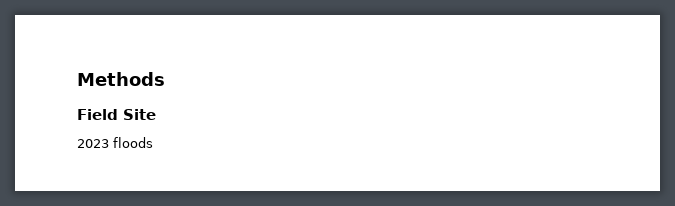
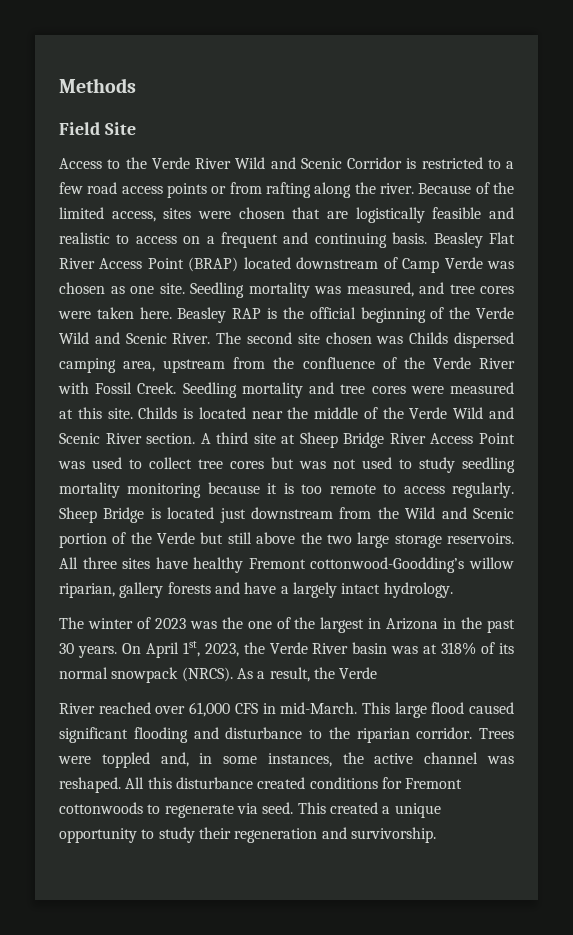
- 2023 floods
+ Access to the Verde River Wild and Scenic Corridor is restricted to a few road access points or from rafting along the river. Because of the limited access, sites were chosen that are logistically feasible and realistic to access on a frequent and continuing basis. Beasley Flat River Access Point (BRAP) located downstream of Camp Verde was chosen as one site. Seedling mortality was measured, and tree cores were taken here. Beasley RAP is the official beginning of the Verde Wild and Scenic River. The second site chosen was Childs dispersed camping area, upstream from the confluence of the Verde River with Fossil Creek. Seedling mortality and tree cores were measured at this site. Childs is located near the middle of the Verde Wild and Scenic River section. A third site at Sheep Bridge River Access Point was used to collect tree cores but was not used to study seedling mortality monitoring because it is too remote to access regularly. Sheep Bridge is located just downstream from the Wild and Scenic portion of the Verde but still above the two large storage reservoirs. All three sites have healthy Fremont cottonwood-Goodding’s willow riparian, gallery forests and have a largely intact hydrology.
+ The winter of 2023 was the one of the largest in Arizona in the past 30 years. On April 1st, 2023, the Verde River basin was at 318% of its normal snowpack (NRCS). As a result, the Verde
+ River reached over 61,000 CFS in mid-March. This large flood caused significant flooding and disturbance to the riparian corridor. Trees were toppled and, in some instances, the active channel was reshaped. All this disturbance created conditions for Fremont cottonwoods to regenerate via seed. This created a unique opportunity to study their regeneration and survivorship.

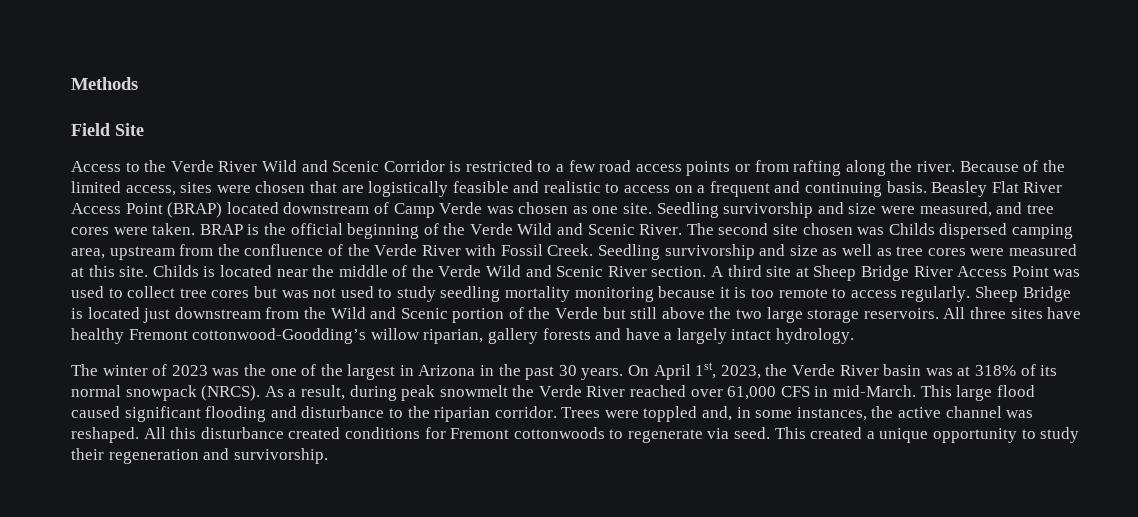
- Seedling mortality was measured, and tree cores were taken here. Beasley RAP is the official beginning of the Verde Wild and Scenic River.
+ Seedling survivorship and size were measured, and tree cores were taken. BRAP is the official beginning of the Verde Wild and Scenic River.
- Seedling mortality and tree cores were measured at this site.
+ Seedling survivorship and size as well as tree cores were measured at this site.
- As a result, the Verde
- River reached over 61,000 CFS in mid-March.
+ As a result, during peak snowmelt the Verde River reached over 61,000 CFS in mid-March.

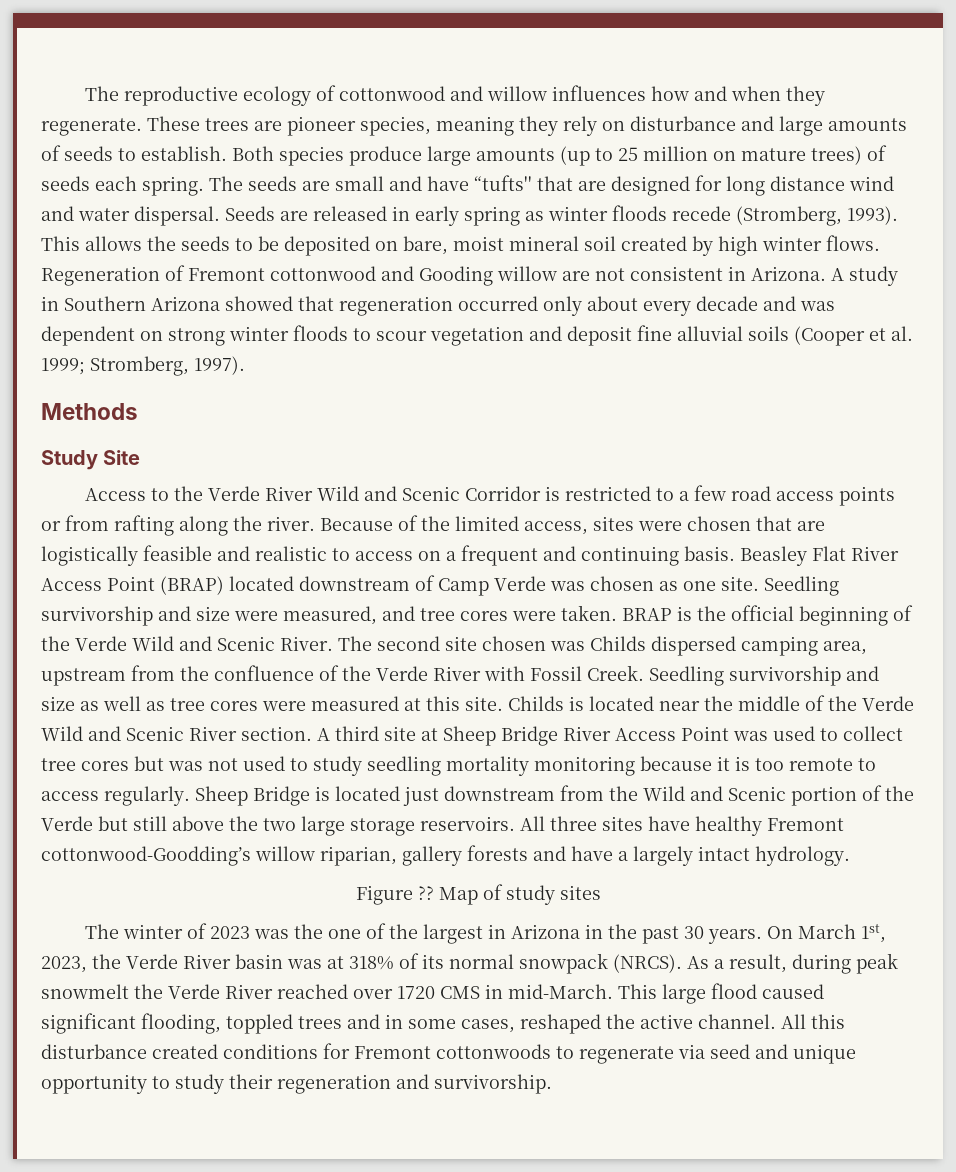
+ The reproductive ecology of cottonwood and willow influences how and when they regenerate. These trees are pioneer species, meaning they rely on disturbance and large amounts of seeds to establish. Both species produce large amounts (up to 25 million on mature trees) of seeds each spring. The seeds are small and have “tufts'' that are designed for long distance wind and water dispersal. Seeds are released in early spring as winter floods recede (Stromberg, 1993). This allows the seeds to be deposited on bare, moist mineral soil created by high winter flows. Regeneration of Fremont cottonwood and Gooding willow are not consistent in Arizona. A study in Southern Arizona showed that regeneration occurred only about every decade and was dependent on strong winter floods to scour vegetation and deposit fine alluvial soils (Cooper et al. 1999; Stromberg, 1997).
- Field Site
+ Study Site
+ Figure ?? Map of study sites
- On April 1st, 2023, the Verde River basin was at 318% of its normal snowpack (NRCS).
+ On March 1st, 2023, the Verde River basin was at 318% of its normal snowpack (NRCS).
- As a result, during peak snowmelt the Verde River reached over 61,000 CFS in mid-March.
+ As a result, during peak snowmelt the Verde River reached over 1720 CMS in mid-March.
- This large flood caused significant flooding and disturbance to the riparian corridor. Trees were toppled and, in some instances, the active channel was reshaped.
+ This large flood caused significant flooding, toppled trees and in some cases, reshaped the active channel.
- All this disturbance created conditions for Fremont cottonwoods to regenerate via seed. This created a unique opportunity to study their regeneration and survivorship.
+ All this disturbance created conditions for Fremont cottonwoods to regenerate via seed and unique opportunity to study their regeneration and survivorship.

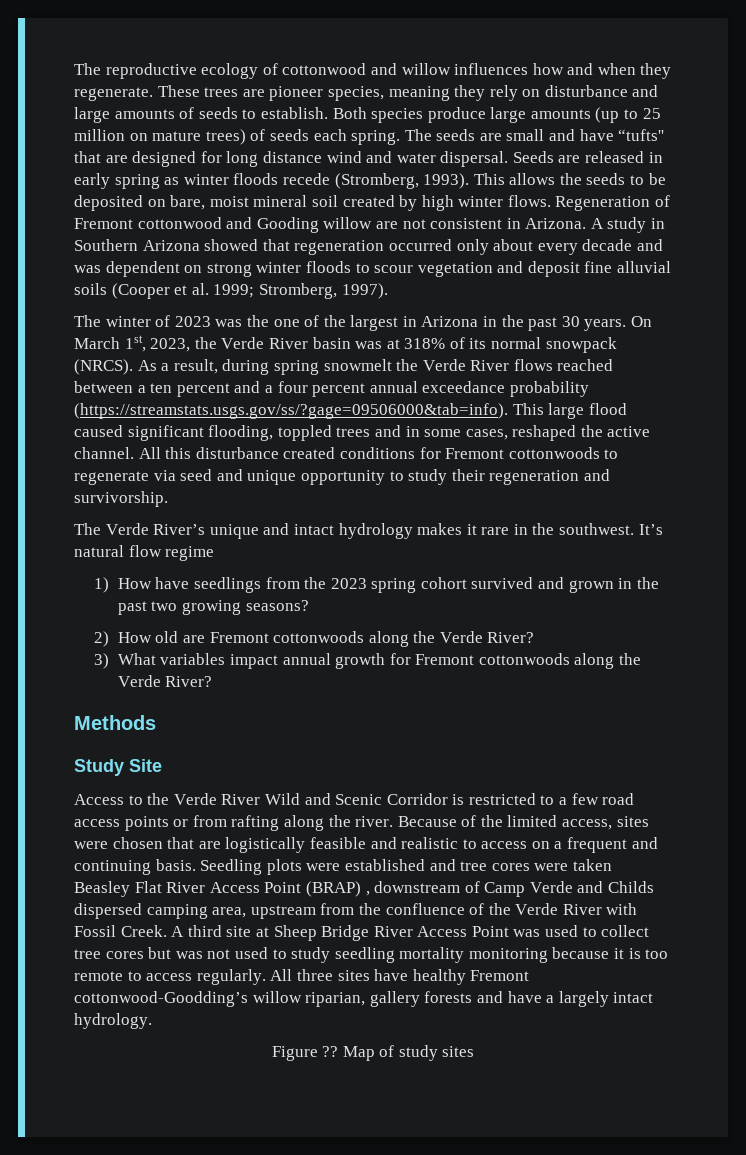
+ The winter of 2023 was the one of the largest in Arizona in the past 30 years. On March 1st, 2023, the Verde River basin was at 318% of its normal snowpack (NRCS). As a result, during spring snowmelt the Verde River flows reached between a ten percent and a four percent annual exceedance probability (https://streamstats.usgs.gov/ss/?gage=09506000&tab=info). This large flood caused significant flooding, toppled trees and in some cases, reshaped the active channel. All this disturbance created conditions for Fremont cottonwoods to regenerate via seed and unique opportunity to study their regeneration and survivorship.
+ The Verde River’s unique and intact hydrology makes it rare in the southwest. It’s natural flow regime
+ 1) How have seedlings from the 2023 spring cohort survived and grown in the past two growing seasons?
+ 2) How old are Fremont cottonwoods along the Verde River?
+ 3) What variables impact annual growth for Fremont cottonwoods along the Verde River?
- Beasley Flat River Access Point (BRAP) located downstream of Camp Verde was chosen as one site. Seedling survivorship and size were measured, and tree cores were taken. BRAP is the official beginning of the Verde Wild and Scenic River. The second site chosen was Childs dispersed camping area, upstream from the confluence of the Verde River with Fossil Creek.
+ Seedling plots were established and tree cores were taken Beasley Flat River Access Point (BRAP) , downstream of Camp Verde and Childs dispersed camping area, upstream from the confluence of the Verde River with Fossil Creek.
- Seedling survivorship and size as well as tree cores were measured at this site. Childs is located near the middle of the Verde Wild and Scenic River section.
- Sheep Bridge is located just downstream from the Wild and Scenic portion of the Verde but still above the two large storage reservoirs.
- The winter of 2023 was the one of the largest in Arizona in the past 30 years. On March 1st, 2023, the Verde River basin was at 318% of its normal snowpack (NRCS). As a result, during peak snowmelt the Verde River reached over 1720 CMS in mid-March. This large flood caused significant flooding, toppled trees and in some cases, reshaped the active channel. All this disturbance created conditions for Fremont cottonwoods to regenerate via seed and unique opportunity to study their regeneration and survivorship.

